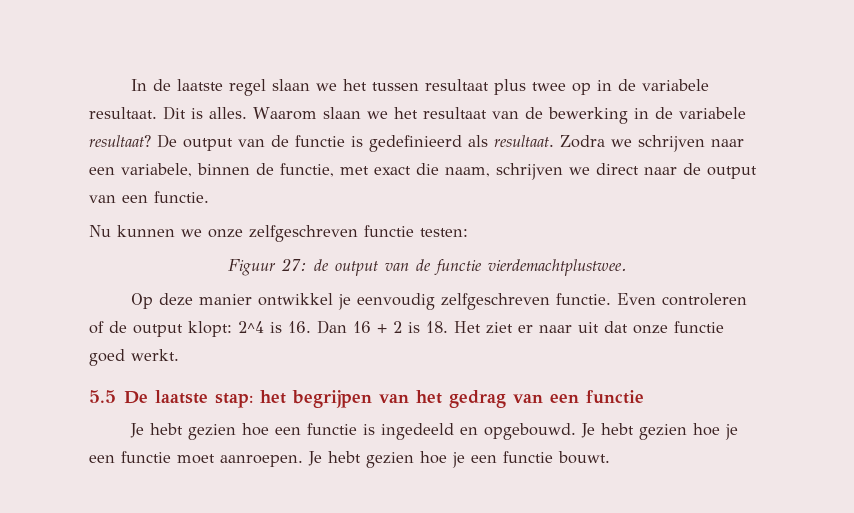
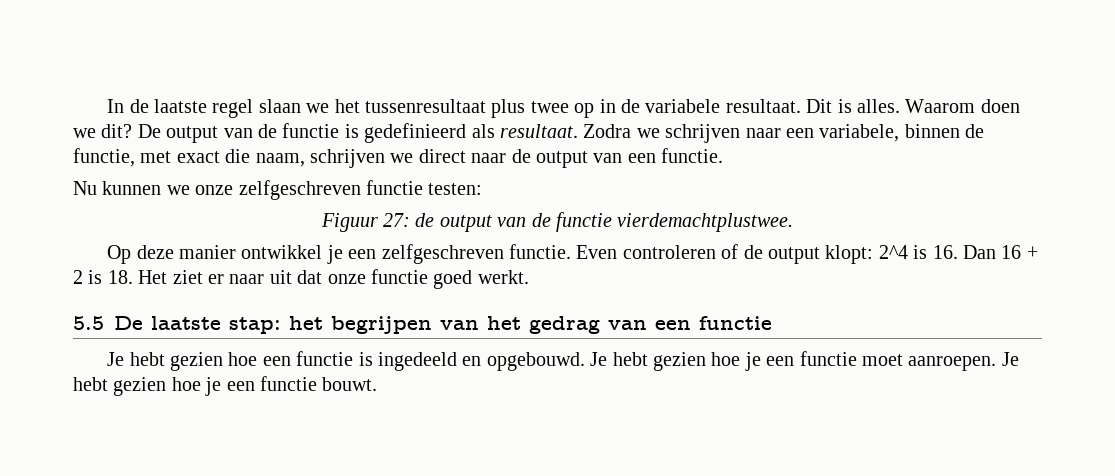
- In de laatste regel slaan we het tussen resultaat plus twee op in de variabele resultaat.
+ In de laatste regel slaan we het tussenresultaat plus twee op in de variabele resultaat.
- Waarom slaan we het resultaat van de bewerking in de variabele resultaat?
+ Waarom doen we dit?
- Op deze manier ontwikkel je eenvoudig zelfgeschreven functie.
+ Op deze manier ontwikkel je een zelfgeschreven functie.

